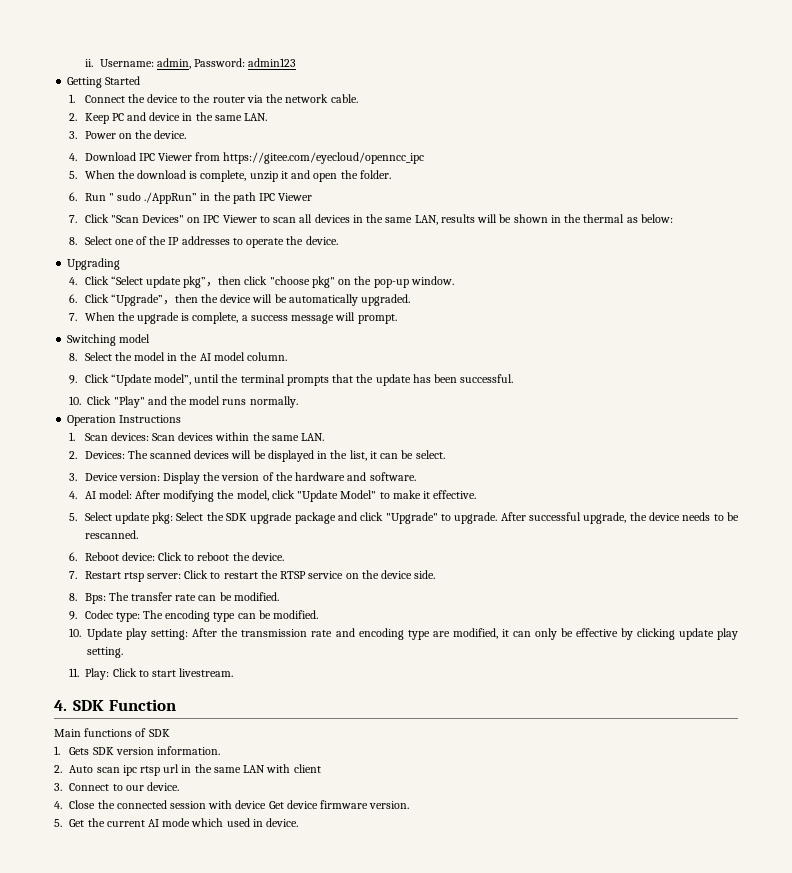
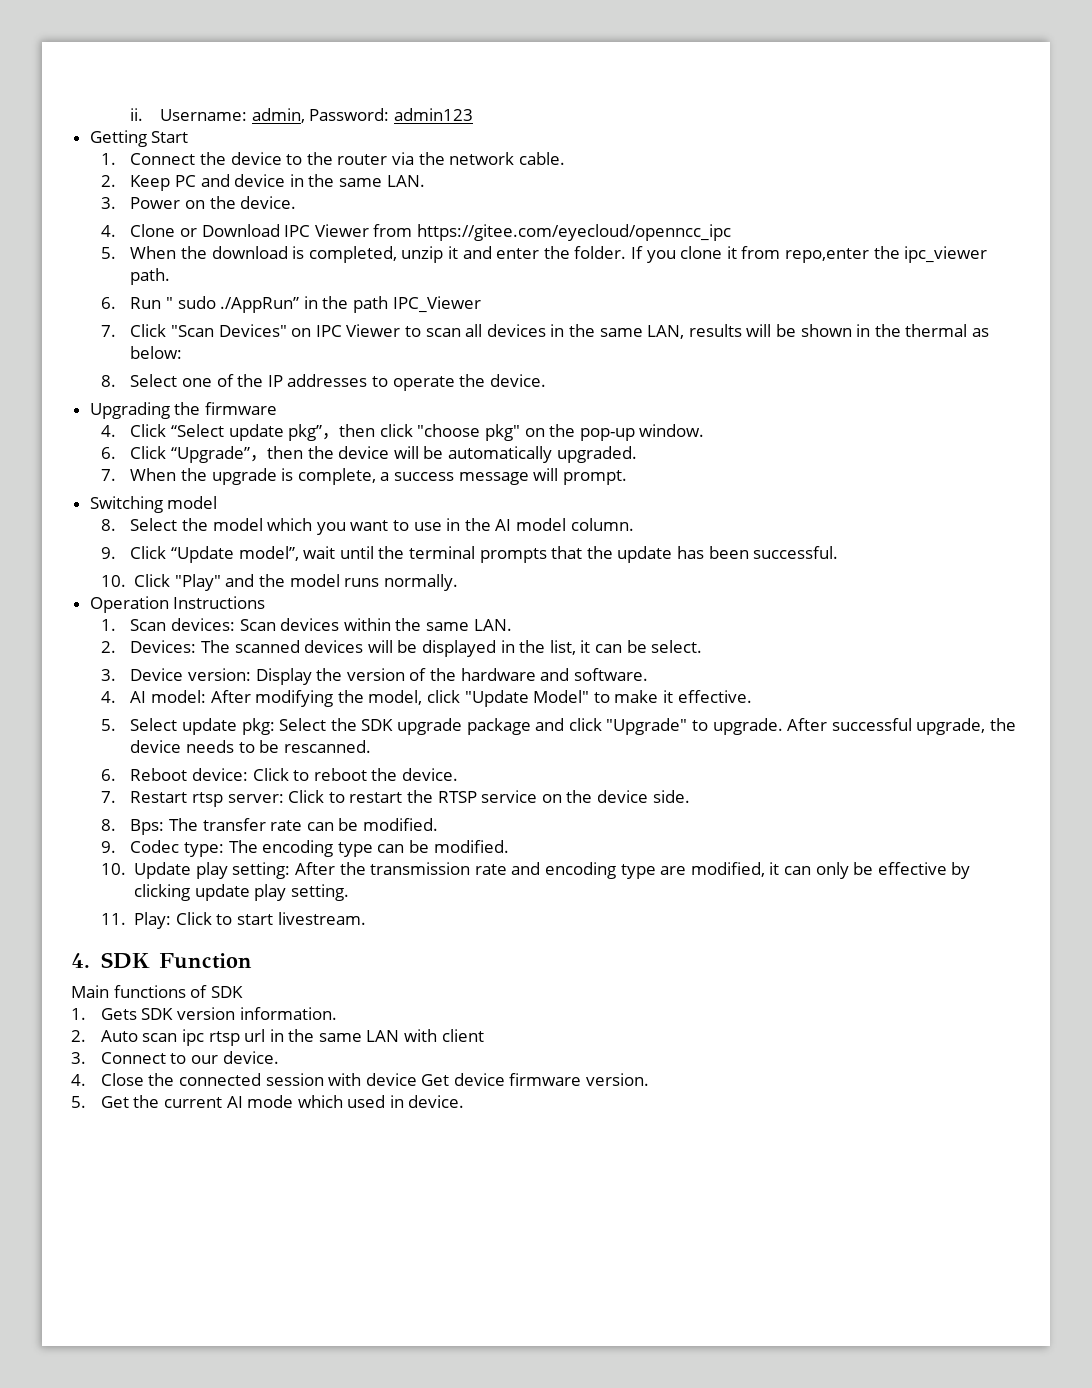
- Getting Started
+ Getting Start
- 4. Download IPC Viewer from https://gitee.com/eyecloud/openncc_ipc
+ 4. Clone or Download IPC Viewer from https://gitee.com/eyecloud/openncc_ipc
- 5. When the download is complete, unzip it and open the folder.
+ 5. When the download is completed, unzip it and enter the folder. If you clone it from repo,enter the ipc_viewer path.
- 6. Run " sudo ./AppRun” in the path IPC Viewer
+ 6. Run " sudo ./AppRun” in the path IPC_Viewer
- Upgrading
+ Upgrading the firmware
- 8. Select the model in the AI model column.
+ 8. Select the model which you want to use in the AI model column.
- 9. Click “Update model”, until the terminal prompts that the update has been successful.
+ 9. Click “Update model”, wait until the terminal prompts that the update has been successful.

